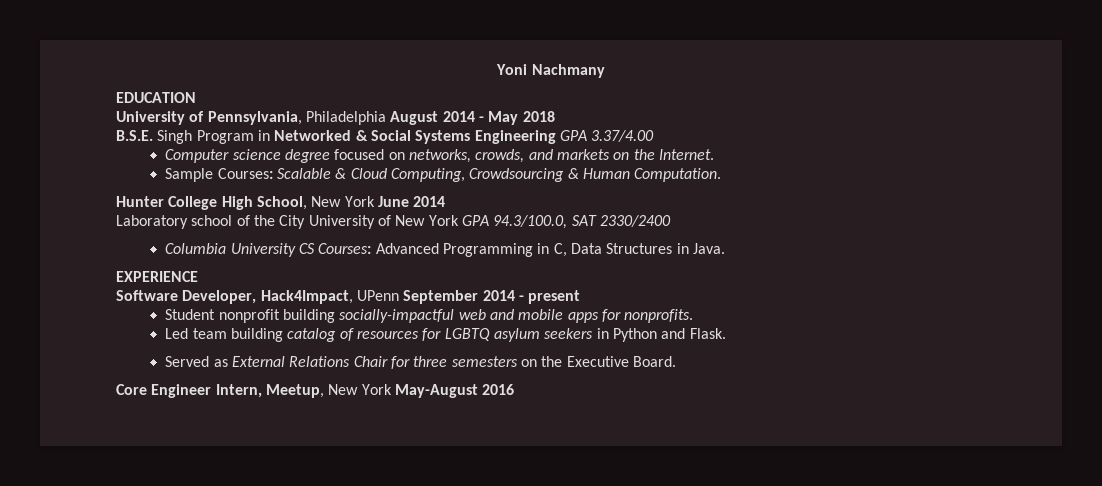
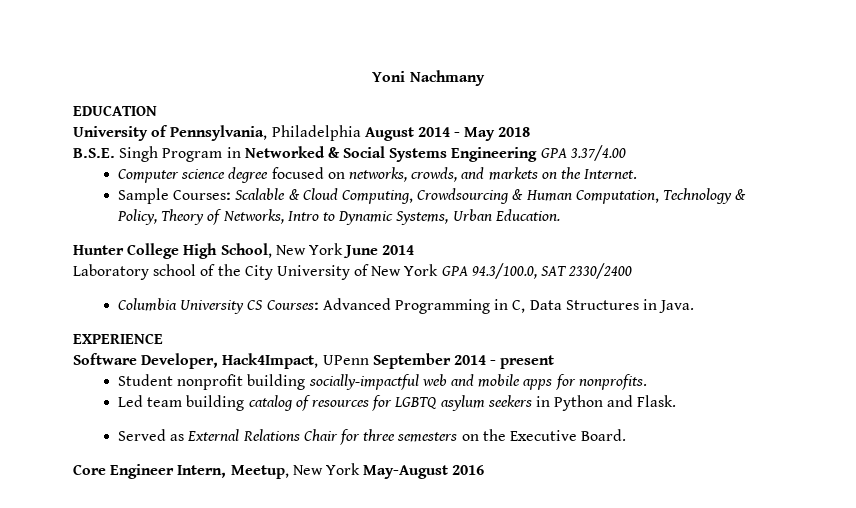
- Sample Courses: Scalable & Cloud Computing, Crowdsourcing & Human Computation.
+ Sample Courses: Scalable & Cloud Computing, Crowdsourcing & Human Computation, Technology & Policy, Theory of Networks, Intro to Dynamic Systems, Urban Education.

